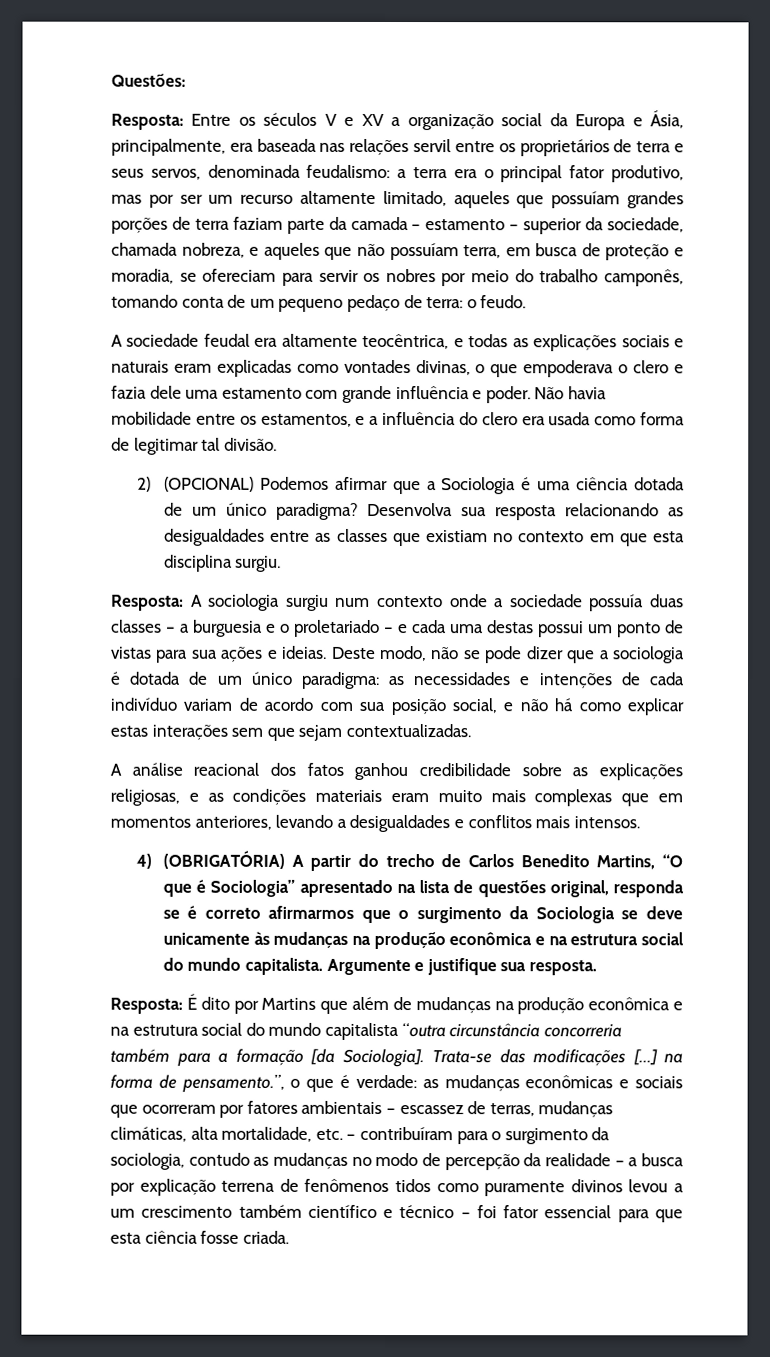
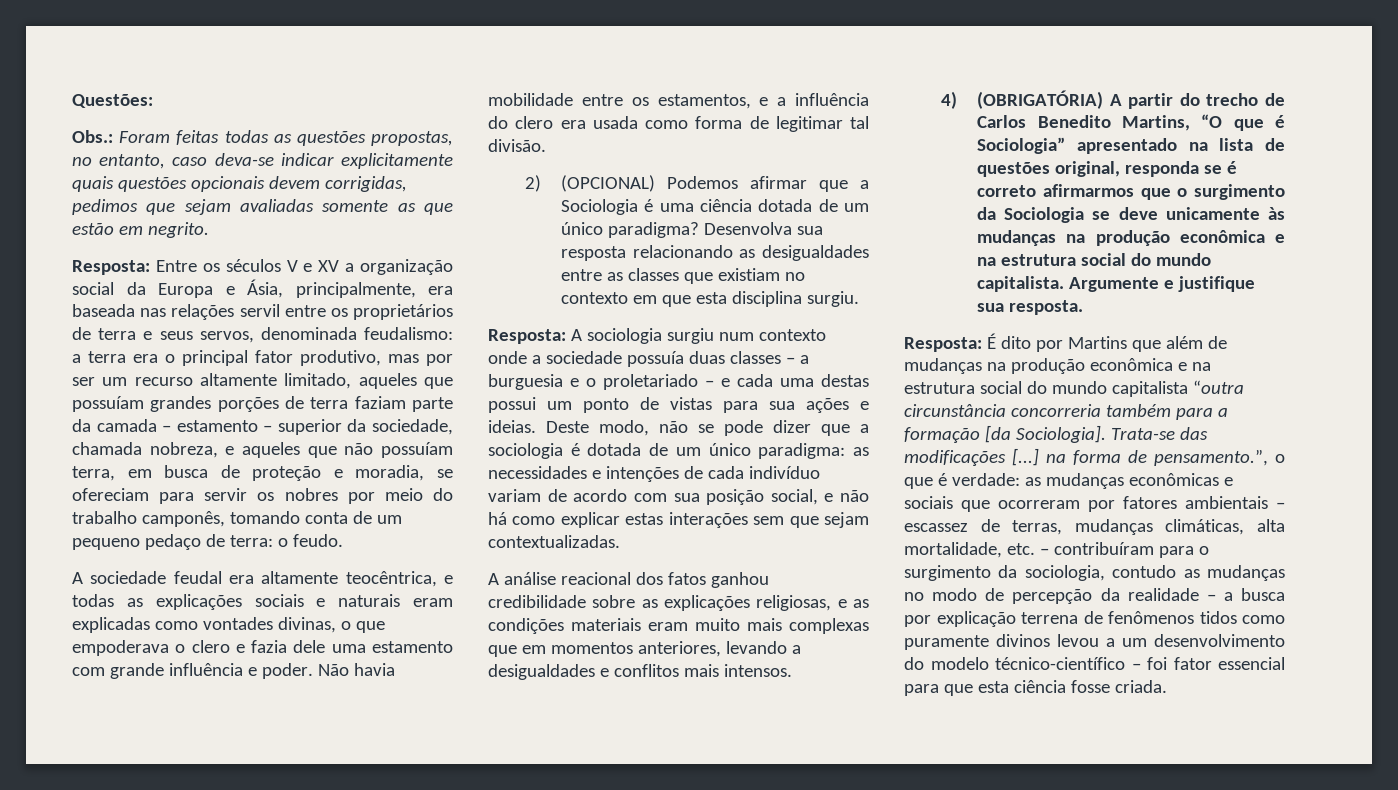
+ Obs.: Foram feitas todas as questões propostas, no entanto, caso deva-se indicar explicitamente quais questões opcionais devem corrigidas, pedimos que sejam avaliadas somente as que estão em negrito.
- as mudanças econômicas e sociais que ocorreram por fatores ambientais – escassez de terras, mudanças climáticas, alta mortalidade, etc. – contribuíram para o surgimento da sociologia, contudo as mudanças no modo de percepção da realidade – a busca por explicação terrena de fenômenos tidos como puramente divinos levou a um crescimento também científico e técnico – foi fator essencial para que esta ciência fosse criada.
+ as mudanças econômicas e sociais que ocorreram por fatores ambientais – escassez de terras, mudanças climáticas, alta mortalidade, etc. – contribuíram para o surgimento da sociologia, contudo as mudanças no modo de percepção da realidade – a busca por explicação terrena de fenômenos tidos como puramente divinos levou a um desenvolvimento do modelo técnico-científico – foi fator essencial para que esta ciência fosse criada.

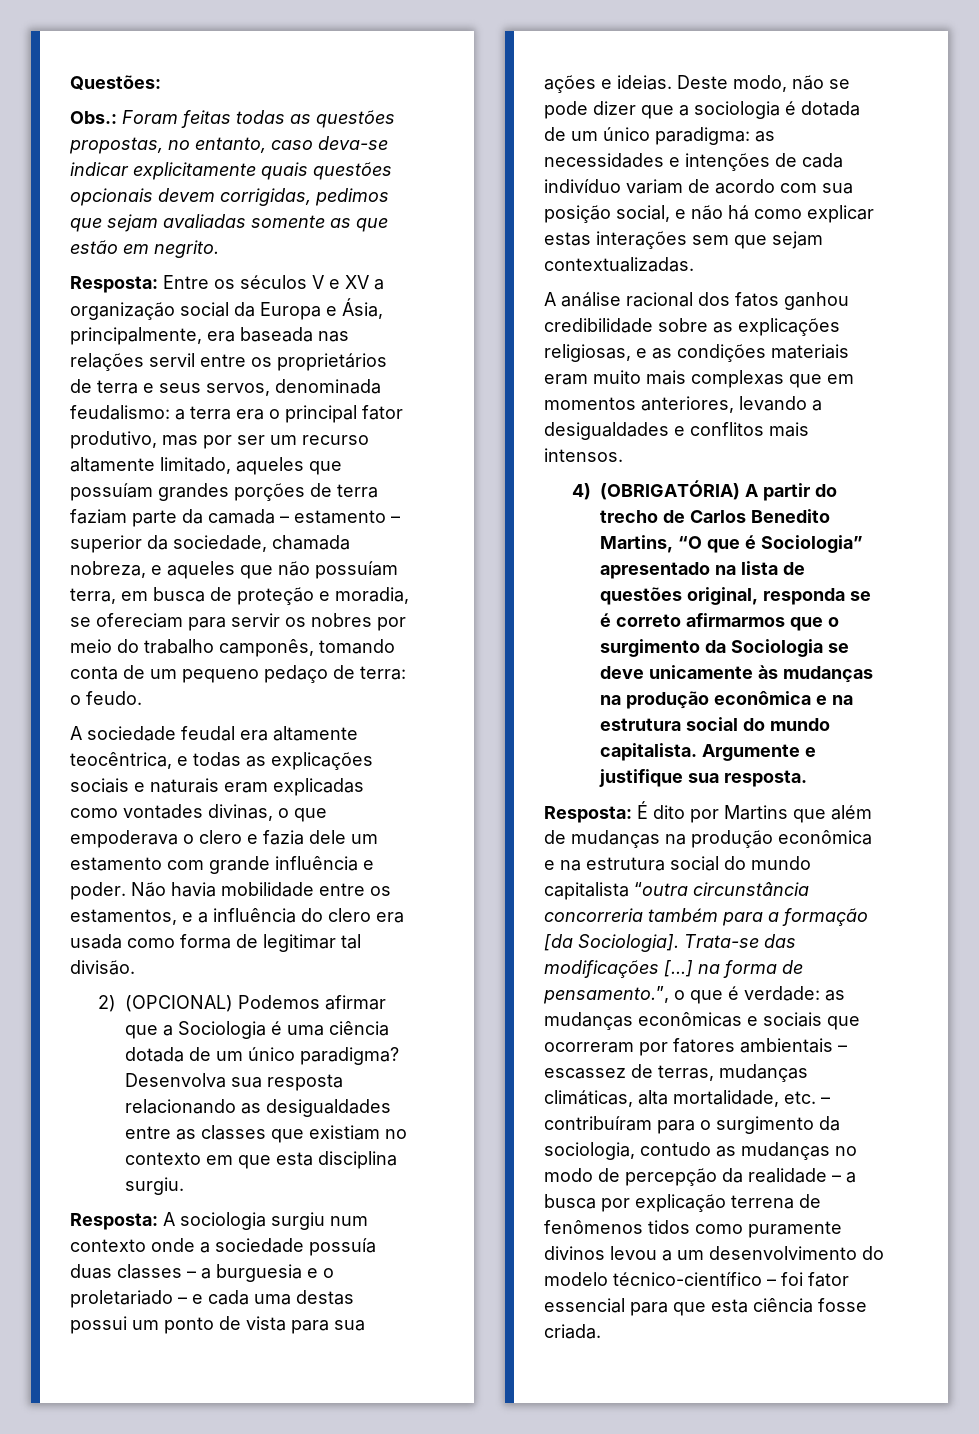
- A sociedade feudal era altamente teocêntrica, e todas as explicações sociais e naturais eram explicadas como vontades divinas, o que empoderava o clero e fazia dele uma estamento com grande influência e poder.
+ A sociedade feudal era altamente teocêntrica, e todas as explicações sociais e naturais eram explicadas como vontades divinas, o que empoderava o clero e fazia dele um estamento com grande influência e poder.
- Resposta: A sociologia surgiu num contexto onde a sociedade possuía duas classes – a burguesia e o proletariado – e cada uma destas possui um ponto de vistas para sua ações e ideias.
+ Resposta: A sociologia surgiu num contexto onde a sociedade possuía duas classes – a burguesia e o proletariado – e cada uma destas possui um ponto de vista para sua ações e ideias.
- A análise reacional dos fatos ganhou credibilidade sobre as explicações religiosas, e as condições materiais eram muito mais complexas que em momentos anteriores, levando a desigualdades e conflitos mais intensos.
+ A análise racional dos fatos ganhou credibilidade sobre as explicações religiosas, e as condições materiais eram muito mais complexas que em momentos anteriores, levando a desigualdades e conflitos mais intensos.

